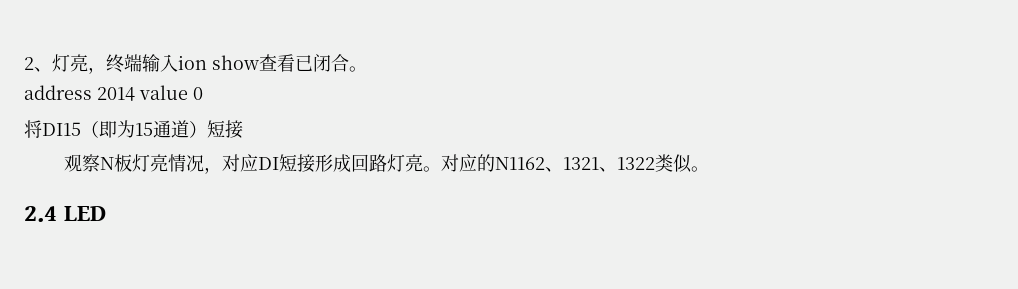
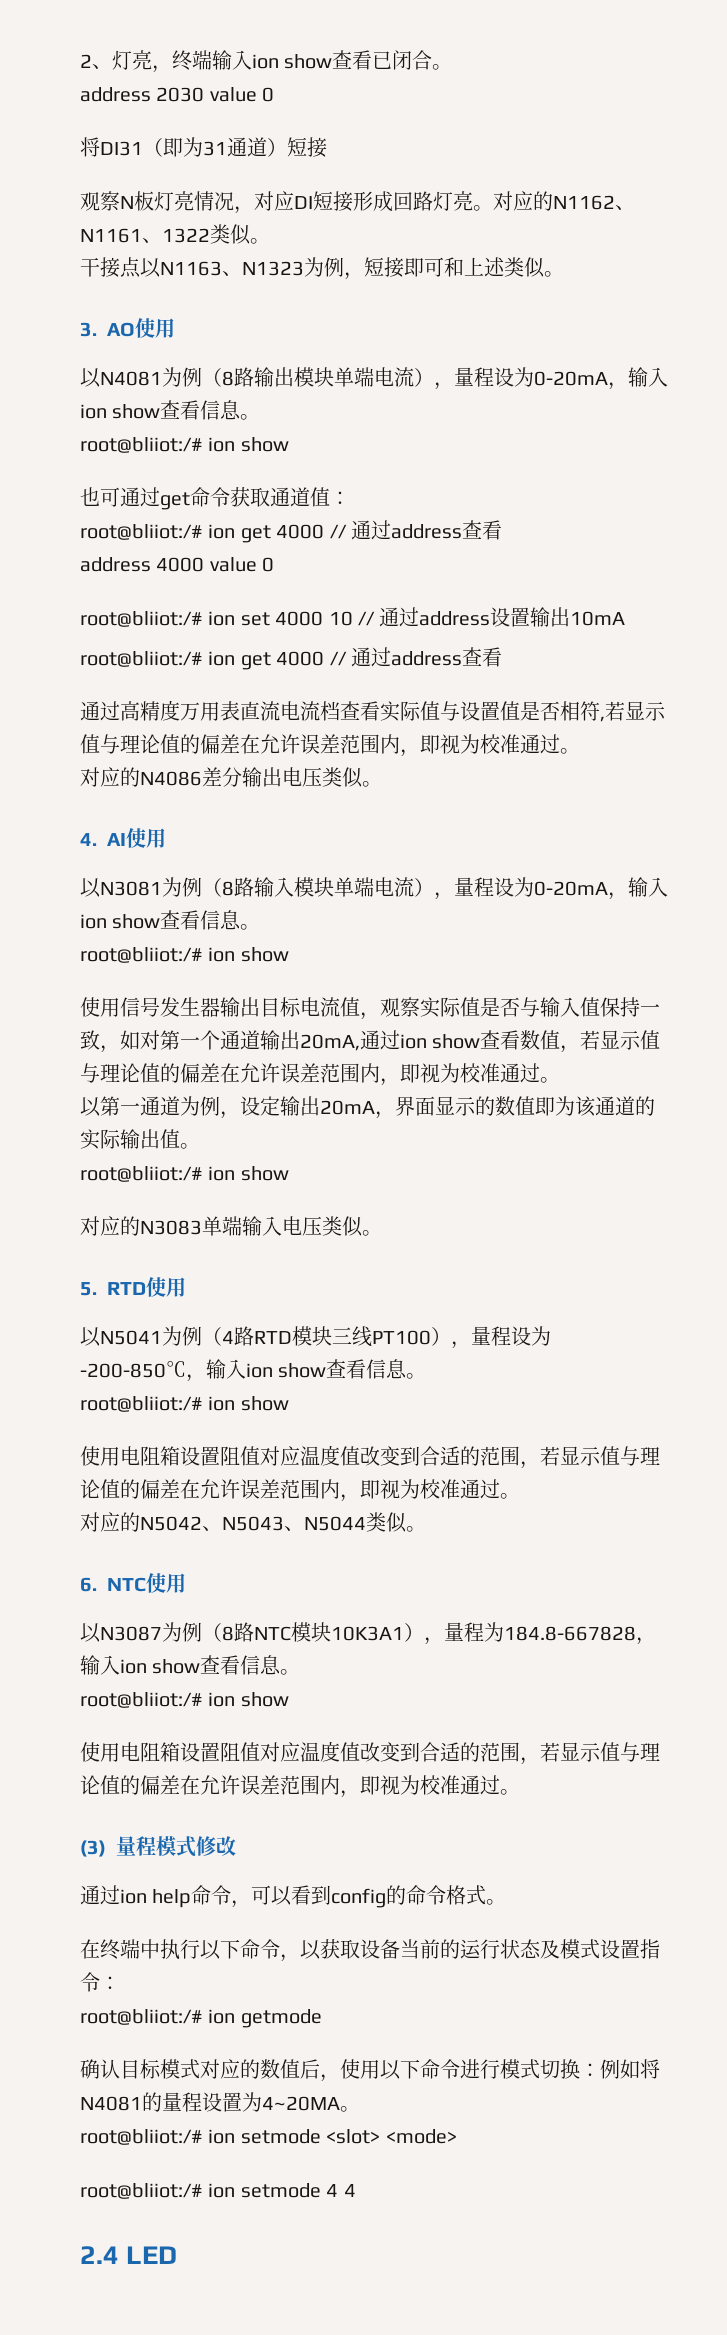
- address 2014 value 0
+ address 2030 value 0
- 将DI15（即为15通道）短接
+ 将DI31（即为31通道）短接
- 对应的N1162、1321、1322类似。
+ 对应的N1162、N1161、1322类似。
+ 干接点以N1163、N1323为例，短接即可和上述类似。
+ 3. AO使用
+ 以N4081为例（8路输出模块单端电流），量程设为0-20mA，输入ion show查看信息。
+ root@bliiot:/# ion show
+ 也可通过get命令获取通道值：
+ root@bliiot:/# ion get 4000 // 通过address查看
+ address 4000 value 0
+ root@bliiot:/# ion set 4000 10 // 通过address设置输出10mA
+ root@bliiot:/# ion get 4000 // 通过address查看
+ 通过高精度万用表直流电流档查看实际值与设置值是否相符,若显示值与理论值的偏差在允许误差范围内，即视为校准通过。
+ 对应的N4086差分输出电压类似。
+ 4. AI使用
+ 以N3081为例（8路输入模块单端电流），量程设为0-20mA，输入ion show查看信息。
+ root@bliiot:/# ion show
+ 使用信号发生器输出目标电流值，观察实际值是否与输入值保持一致，如对第一个通道输出20mA,通过ion show查看数值，若显示值与理论值的偏差在允许误差范围内，即视为校准通过。
+ 以第一通道为例，设定输出20mA，界面显示的数值即为该通道的实际输出值。
+ root@bliiot:/# ion show
+ 对应的N3083单端输入电压类似。
+ 5. RTD使用
+ 以N5041为例（4路RTD模块三线PT100），量程设为-200-850℃，输入ion show查看信息。
+ root@bliiot:/# ion show
+ 使用电阻箱设置阻值对应温度值改变到合适的范围，若显示值与理论值的偏差在允许误差范围内，即视为校准通过。
+ 对应的N5042、N5043、N5044类似。
+ 6. NTC使用
+ 以N3087为例（8路NTC模块10K3A1），量程为184.8-667828，输入ion show查看信息。
+ root@bliiot:/# ion show
+ 使用电阻箱设置阻值对应温度值改变到合适的范围，若显示值与理论值的偏差在允许误差范围内，即视为校准通过。
+ (3)量程模式修改
+ 通过ion help命令，可以看到config的命令格式。
+ 在终端中执行以下命令，以获取设备当前的运行状态及模式设置指令：
+ root@bliiot:/# ion getmode
+ 确认目标模式对应的数值后，使用以下命令进行模式切换：例如将N4081的量程设置为4~20MA。
+ root@bliiot:/# ion setmode <slot> <mode>
+ root@bliiot:/# ion setmode 4 4

